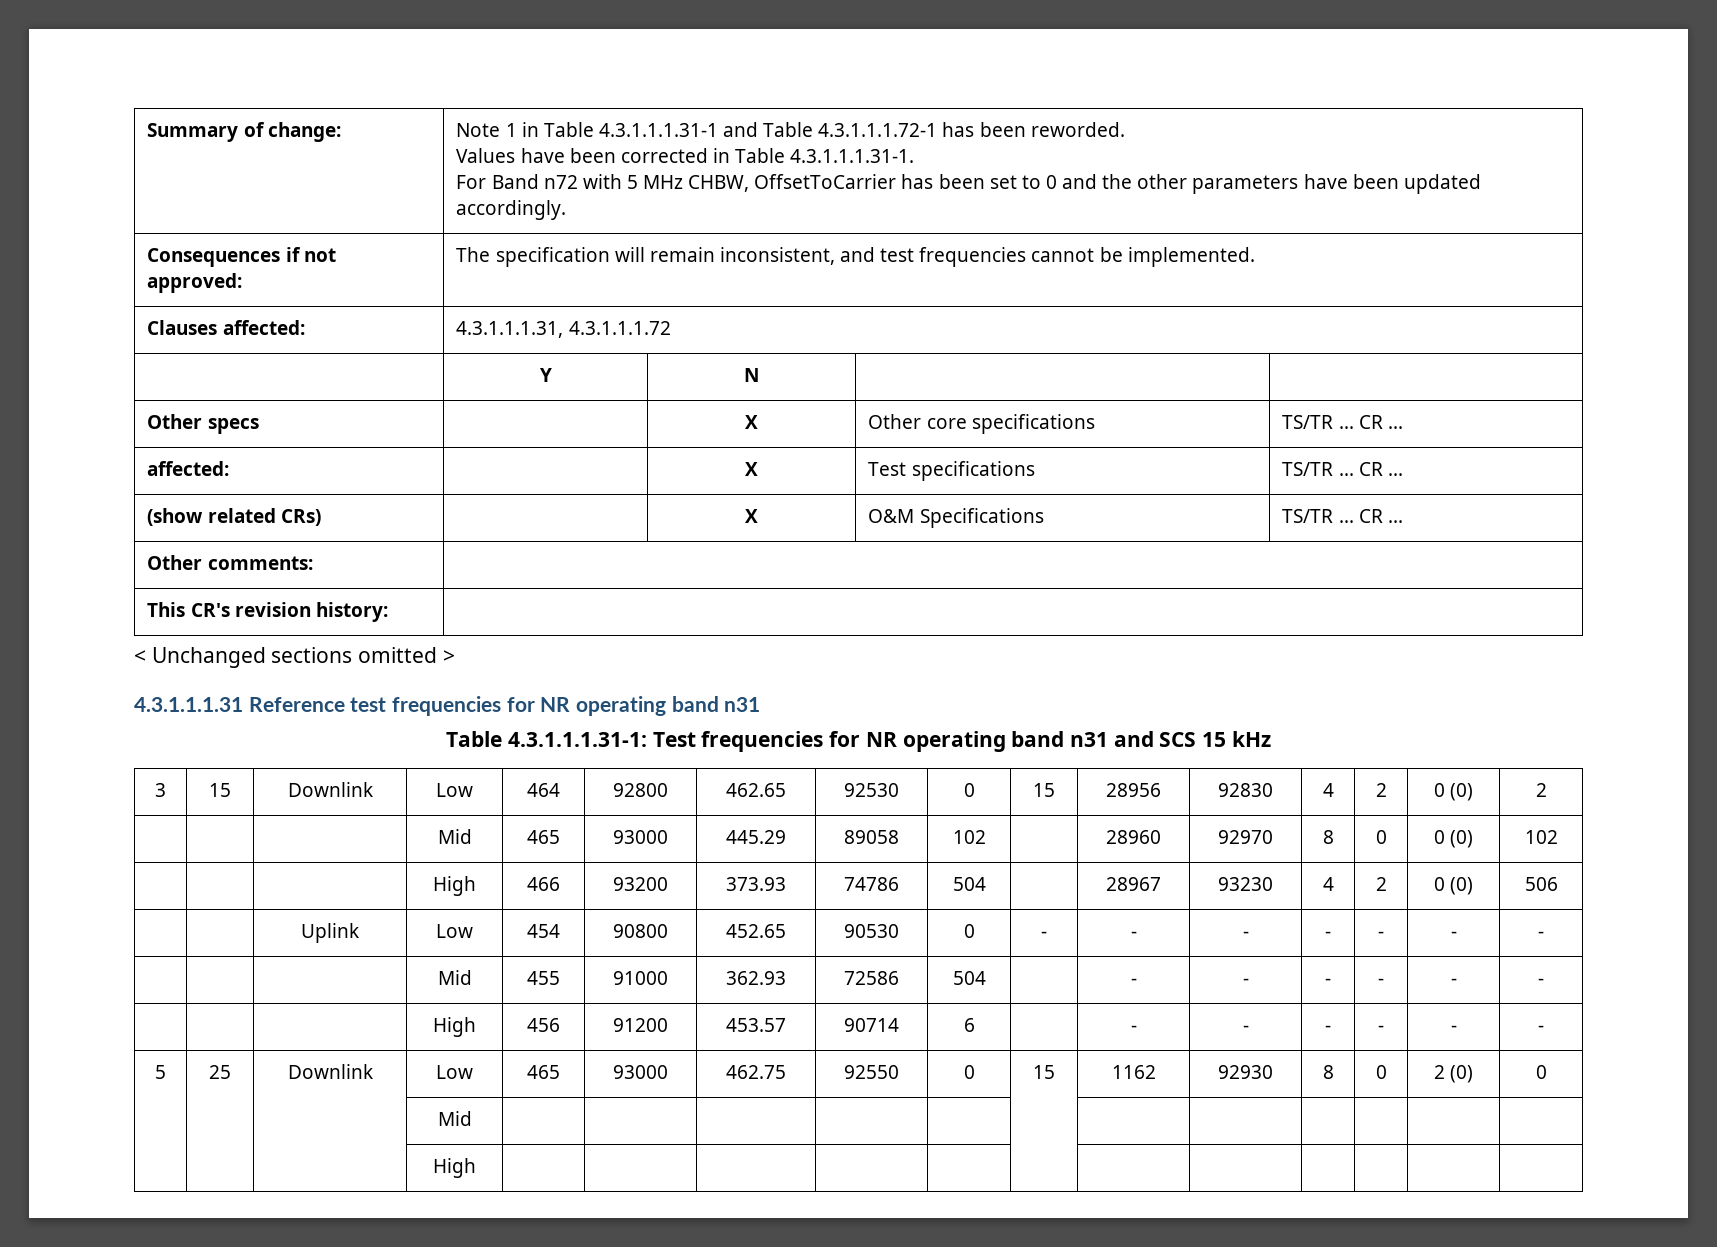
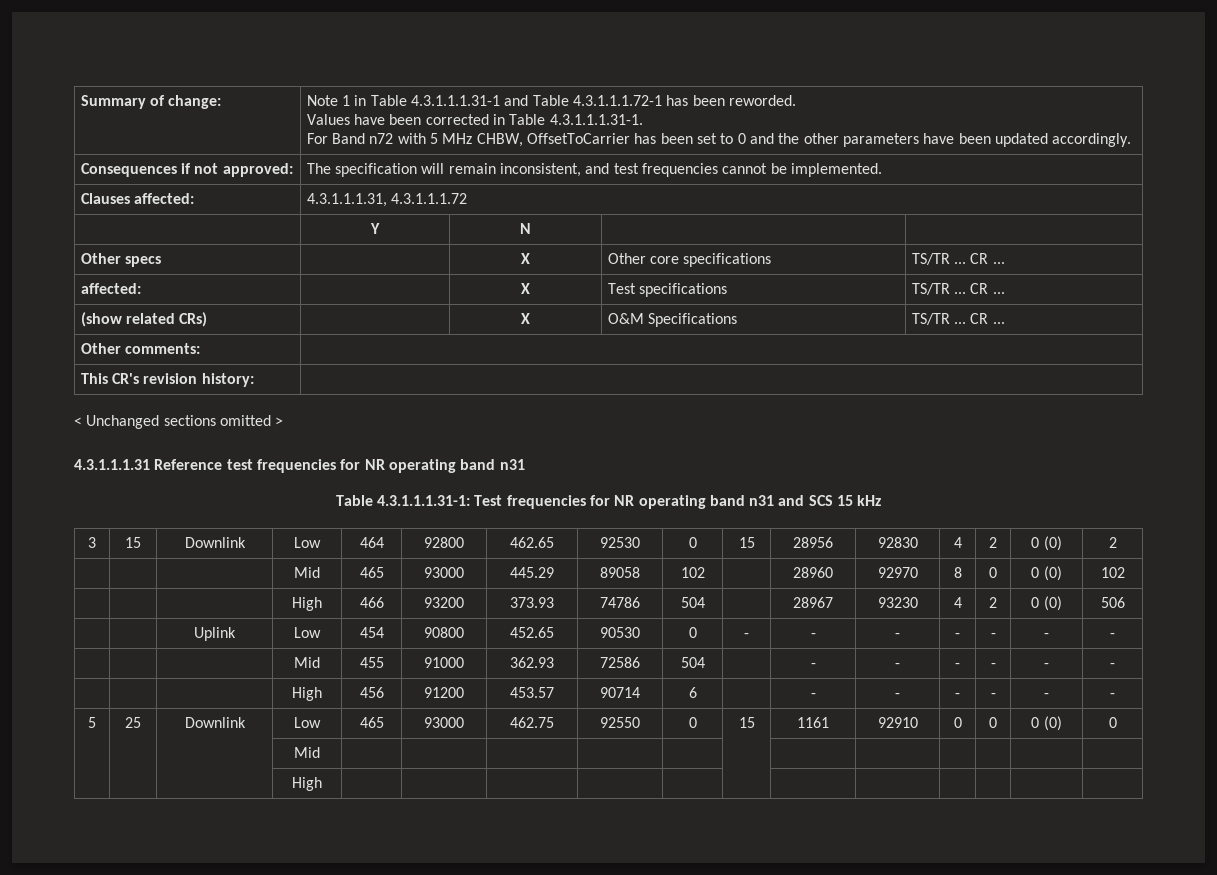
- 5 | 25 | Downlink | Low | 465 | 93000 | 462.75 | 92550 | 0 | 15 | 1162 | 92930 | 8 | 0 | 2 (0) | 0
+ 5 | 25 | Downlink | Low | 465 | 93000 | 462.75 | 92550 | 0 | 15 | 1161 | 92910 | 0 | 0 | 0 (0) | 0

